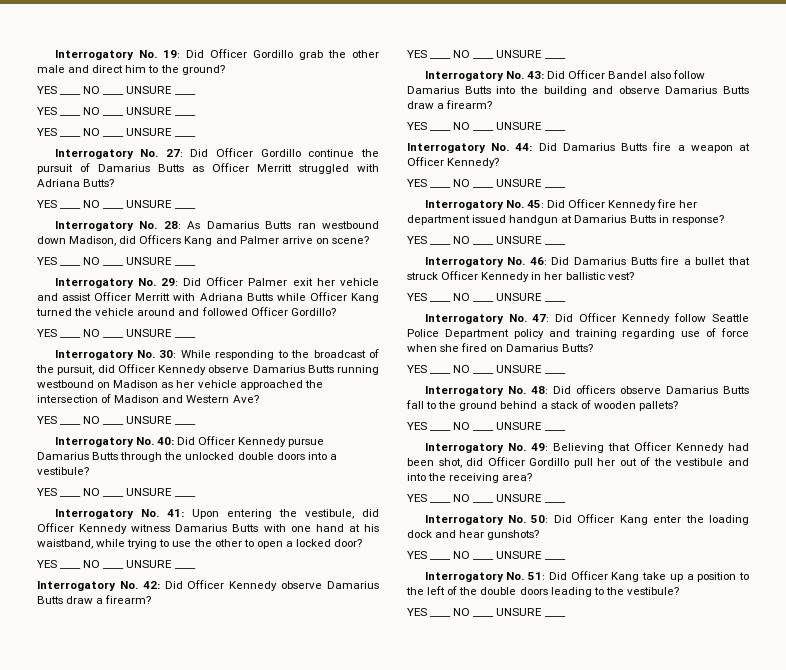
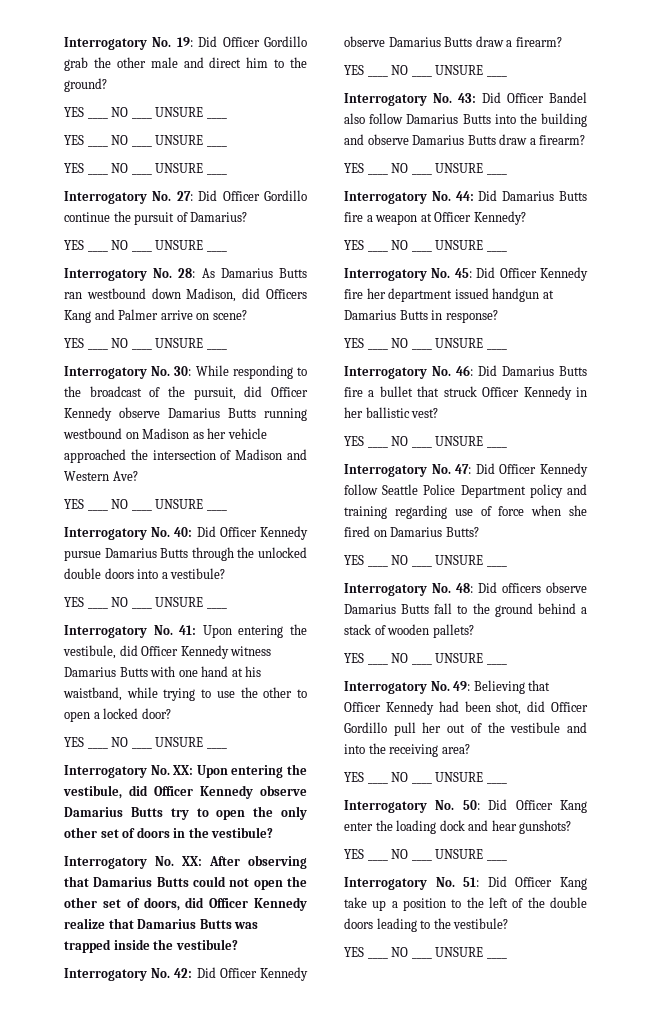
- Interrogatory No. 27: Did Officer Gordillo continue the pursuit of Damarius Butts as Officer Merritt struggled with Adriana Butts?
+ Interrogatory No. 27: Did Officer Gordillo continue the pursuit of Damarius?
- Interrogatory No. 29: Did Officer Palmer exit her vehicle and assist Officer Merritt with Adriana Butts while Officer Kang turned the vehicle around and followed Officer Gordillo?
- YES ____ NO ____ UNSURE ____
+ Interrogatory No. XX: Upon entering the vestibule, did Officer Kennedy observe Damarius Butts try to open the only other set of doors in the vestibule?
+ Interrogatory No. XX: After observing that Damarius Butts could not open the other set of doors, did Officer Kennedy realize that Damarius Butts was trapped inside the vestibule?

